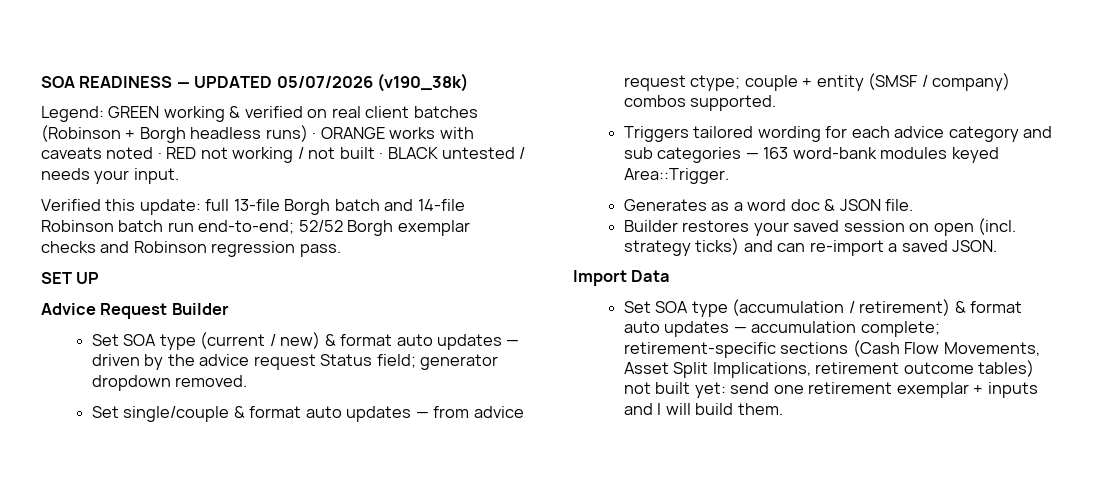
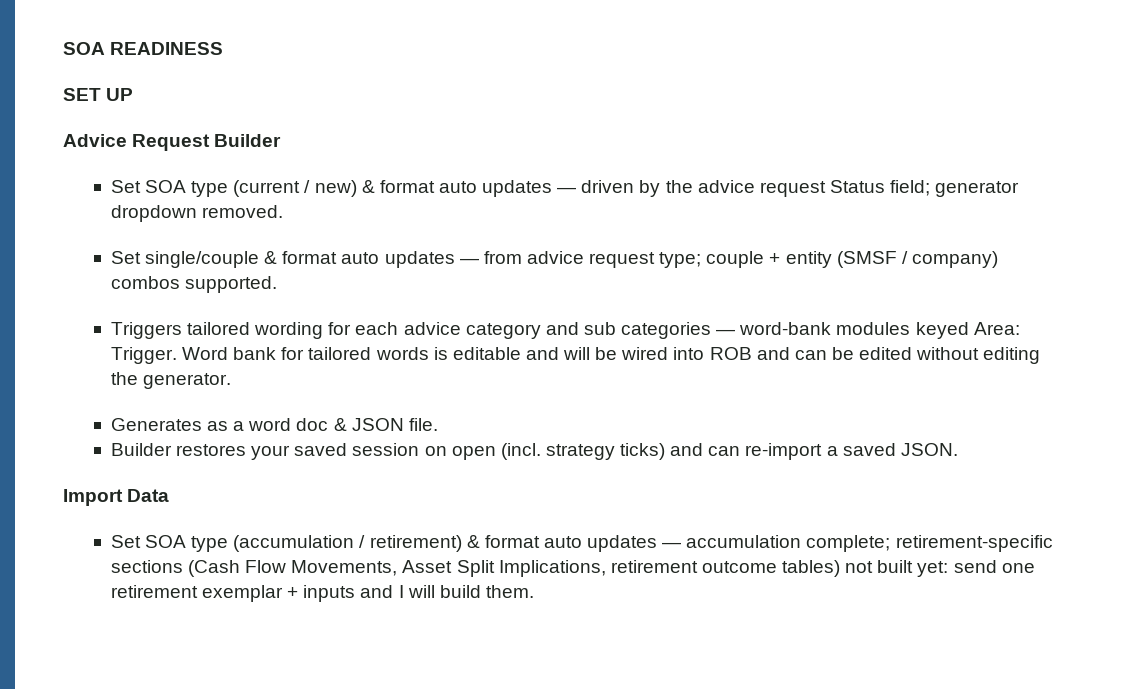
- SOA READINESS — UPDATED 05/07/2026 (v190_38k)
- Legend: GREEN working & verified on real client batches (Robinson + Borgh headless runs) · ORANGE works with caveats noted · RED not working / not built · BLACK untested / needs your input.
- Verified this update: full 13-file Borgh batch and 14-file Robinson batch run end-to-end; 52/52 Borgh exemplar checks and Robinson regression pass.
+ SOA READINESS
- Set single/couple & format auto updates — from advice request ctype; couple + entity (SMSF / company) combos supported.
+ Set single/couple & format auto updates — from advice request type; couple + entity (SMSF / company) combos supported.
- Triggers tailored wording for each advice category and sub categories — 163 word-bank modules keyed Area::Trigger.
+ Triggers tailored wording for each advice category and sub categories — word-bank modules keyed Area: Trigger. Word bank for tailored words is editable and will be wired into ROB and can be edited without editing the generator.

